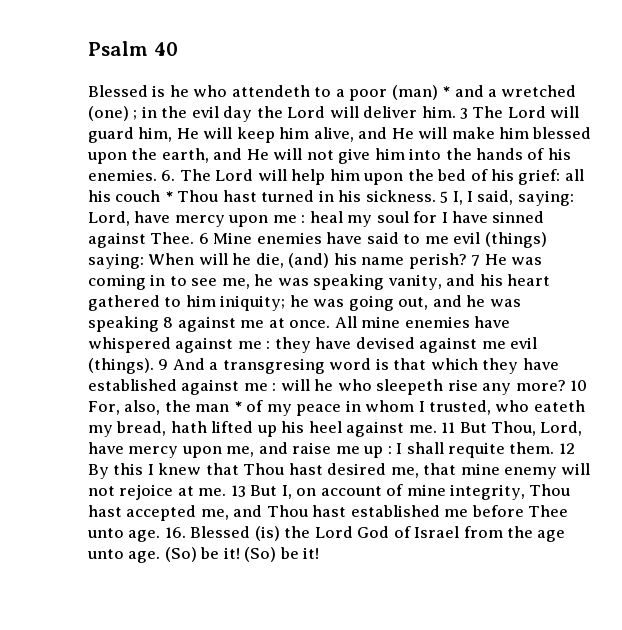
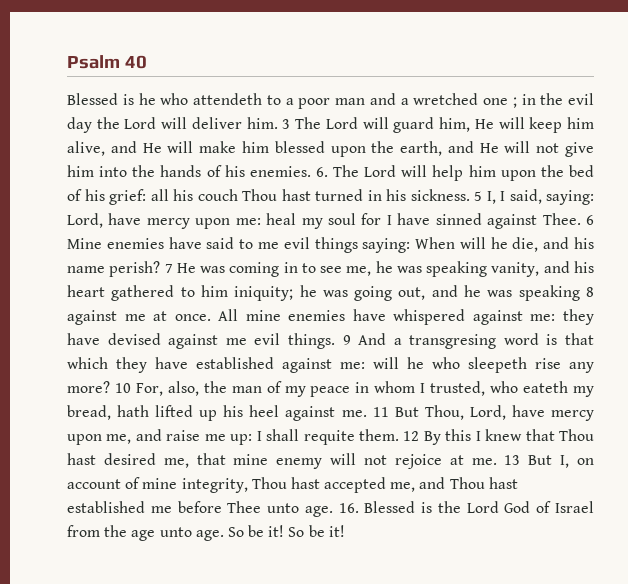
- Blessed is he who attendeth to a poor (man) * and a wretched (one) ; in the evil day the Lord will deliver him.
+ Blessed is he who attendeth to a poor man and a wretched one ; in the evil day the Lord will deliver him.
- 6. The Lord will help him upon the bed of his grief: all his couch * Thou hast turned in his sickness.
+ 6. The Lord will help him upon the bed of his grief: all his couch Thou hast turned in his sickness.
- 5 I, I said, saying: Lord, have mercy upon me : heal my soul for I have sinned against Thee.
+ 5 I, I said, saying: Lord, have mercy upon me: heal my soul for I have sinned against Thee.
- 6 Mine enemies have said to me evil (things) saying: When will he die, (and) his name perish?
+ 6 Mine enemies have said to me evil things saying: When will he die, and his name perish?
- All mine enemies have whispered against me : they have devised against me evil (things).
+ All mine enemies have whispered against me: they have devised against me evil things.
- 9 And a transgresing word is that which they have established against me : will he who sleepeth rise any more?
+ 9 And a transgresing word is that which they have established against me: will he who sleepeth rise any more?
- 10 For, also, the man * of my peace in whom I trusted, who eateth my bread, hath lifted up his heel against me.
+ 10 For, also, the man of my peace in whom I trusted, who eateth my bread, hath lifted up his heel against me.
- 11 But Thou, Lord, have mercy upon me, and raise me up : I shall requite them.
+ 11 But Thou, Lord, have mercy upon me, and raise me up: I shall requite them.
- 16. Blessed (is) the Lord God of Israel from the age unto age.
+ 16. Blessed is the Lord God of Israel from the age unto age.
- (So) be it! (So) be it!
+ So be it! So be it!

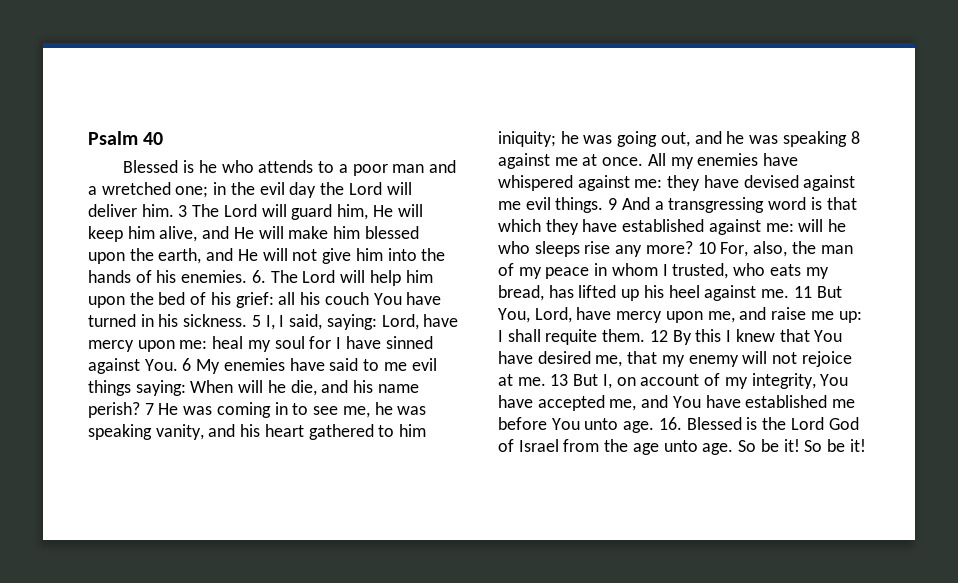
- Blessed is he who attendeth to a poor man and a wretched one ; in the evil day the Lord will deliver him.
+ Blessed is he who attends to a poor man and a wretched one; in the evil day the Lord will deliver him.
- 6. The Lord will help him upon the bed of his grief: all his couch Thou hast turned in his sickness.
+ 6. The Lord will help him upon the bed of his grief: all his couch You have turned in his sickness.
- 5 I, I said, saying: Lord, have mercy upon me: heal my soul for I have sinned against Thee. 6 Mine enemies have said to me evil things saying: When will he die, and his name perish?
+ 5 I, I said, saying: Lord, have mercy upon me: heal my soul for I have sinned against You. 6 My enemies have said to me evil things saying: When will he die, and his name perish?
- All mine enemies have whispered against me: they have devised against me evil things.
+ All my enemies have whispered against me: they have devised against me evil things.
- 9 And a transgresing word is that which they have established against me: will he who sleepeth rise any more?
+ 9 And a transgressing word is that which they have established against me: will he who sleeps rise any more?
- 10 For, also, the man of my peace in whom I trusted, who eateth my bread, hath lifted up his heel against me.
+ 10 For, also, the man of my peace in whom I trusted, who eats my bread, has lifted up his heel against me.
- 11 But Thou, Lord, have mercy upon me, and raise me up: I shall requite them.
+ 11 But You, Lord, have mercy upon me, and raise me up: I shall requite them.
- 12 By this I knew that Thou hast desired me, that mine enemy will not rejoice at me.
+ 12 By this I knew that You have desired me, that my enemy will not rejoice at me.
- 13 But I, on account of mine integrity, Thou hast accepted me, and Thou hast established me before Thee unto age.
+ 13 But I, on account of my integrity, You have accepted me, and You have established me before You unto age.

